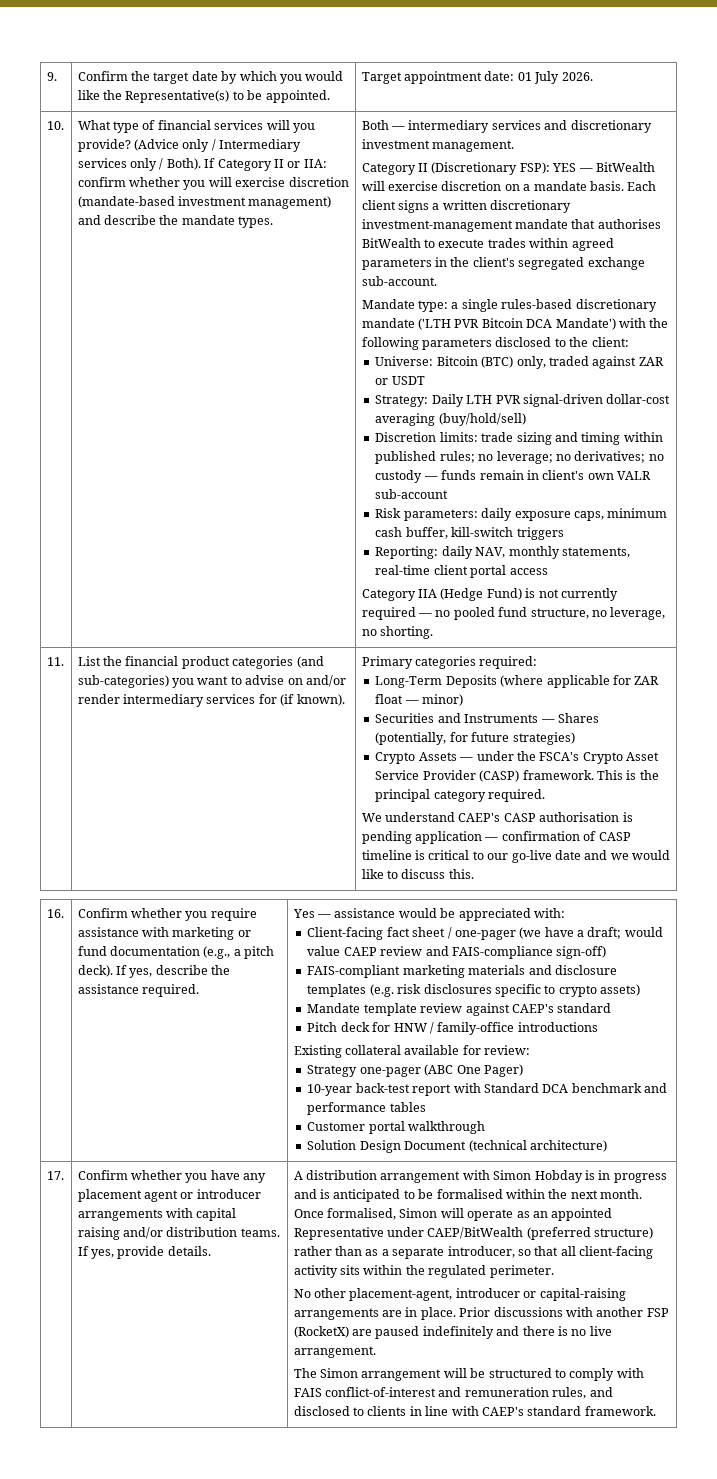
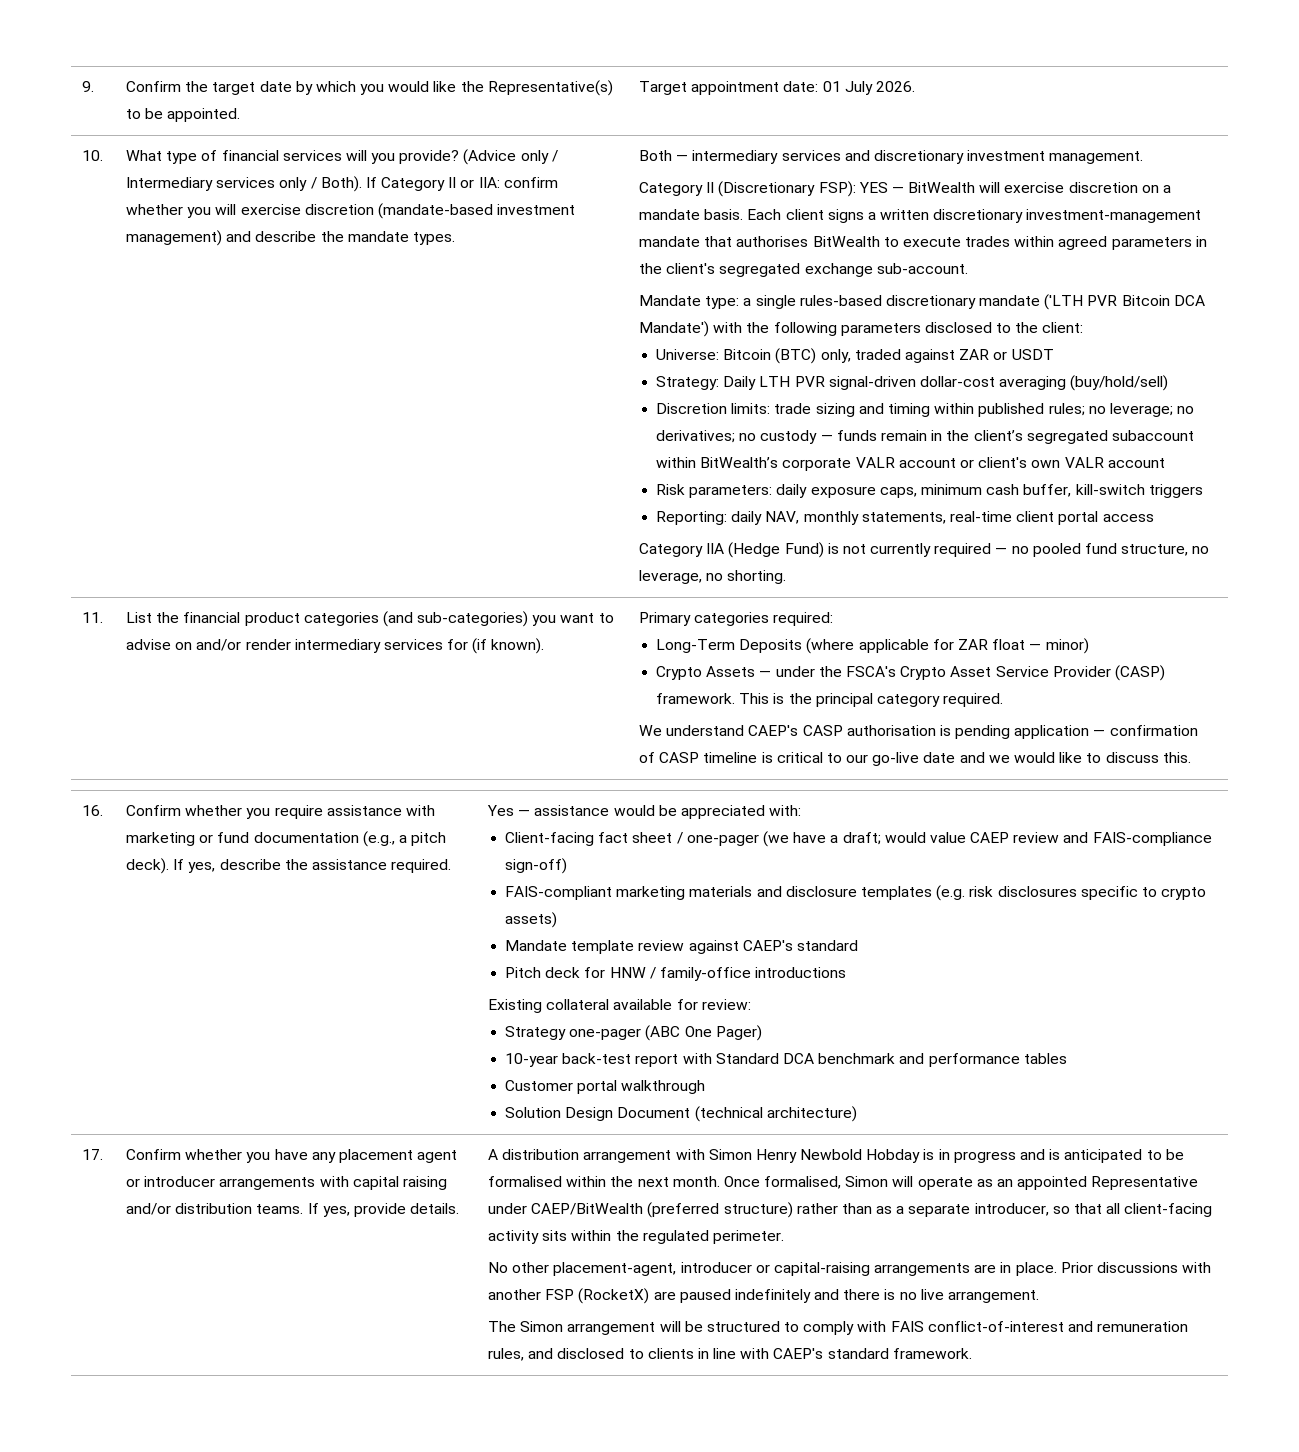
- Discretion limits: trade sizing and timing within published rules; no leverage; no derivatives; no custody — funds remain in client's own VALR sub-account
+ Discretion limits: trade sizing and timing within published rules; no leverage; no derivatives; no custody — funds remain in the client’s segregated subaccount within BitWealth’s corporate VALR account or client's own VALR account
- Securities and Instruments — Shares (potentially, for future strategies)
- A distribution arrangement with Simon Hobday is in progress and is anticipated to be formalised within the next month.
+ A distribution arrangement with Simon Henry Newbold Hobday is in progress and is anticipated to be formalised within the next month.

